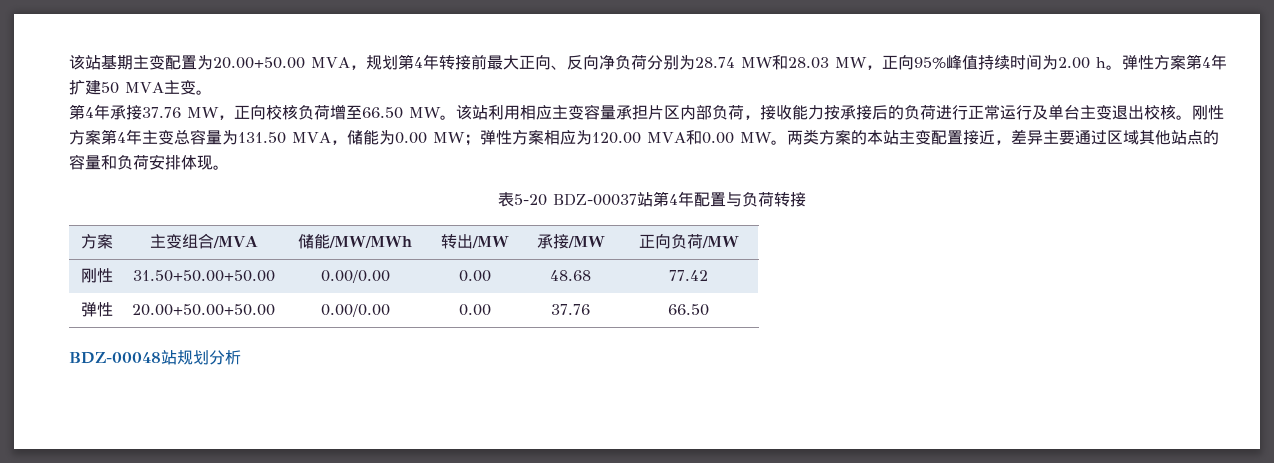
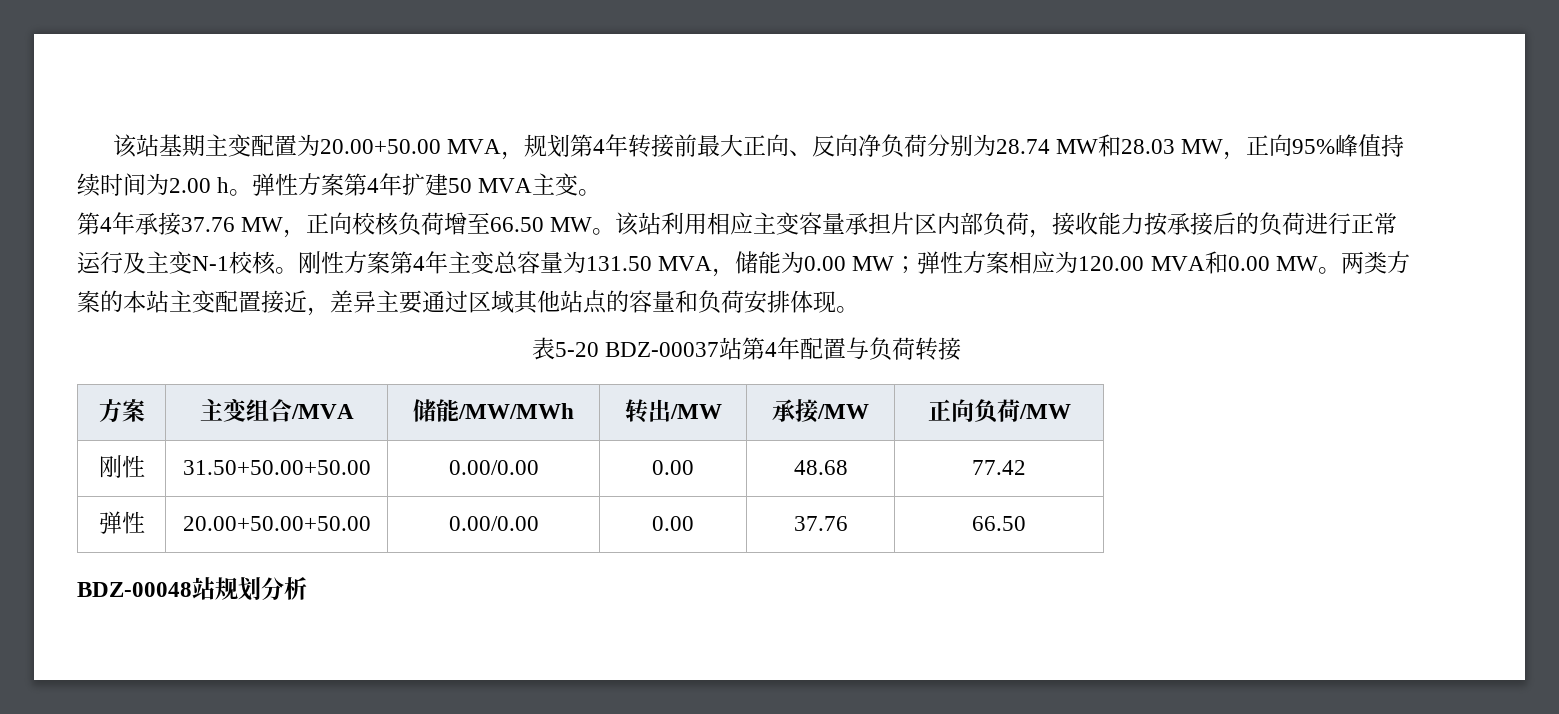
- 该站利用相应主变容量承担片区内部负荷，接收能力按承接后的负荷进行正常运行及单台主变退出校核。
+ 该站利用相应主变容量承担片区内部负荷，接收能力按承接后的负荷进行正常运行及主变N-1校核。

